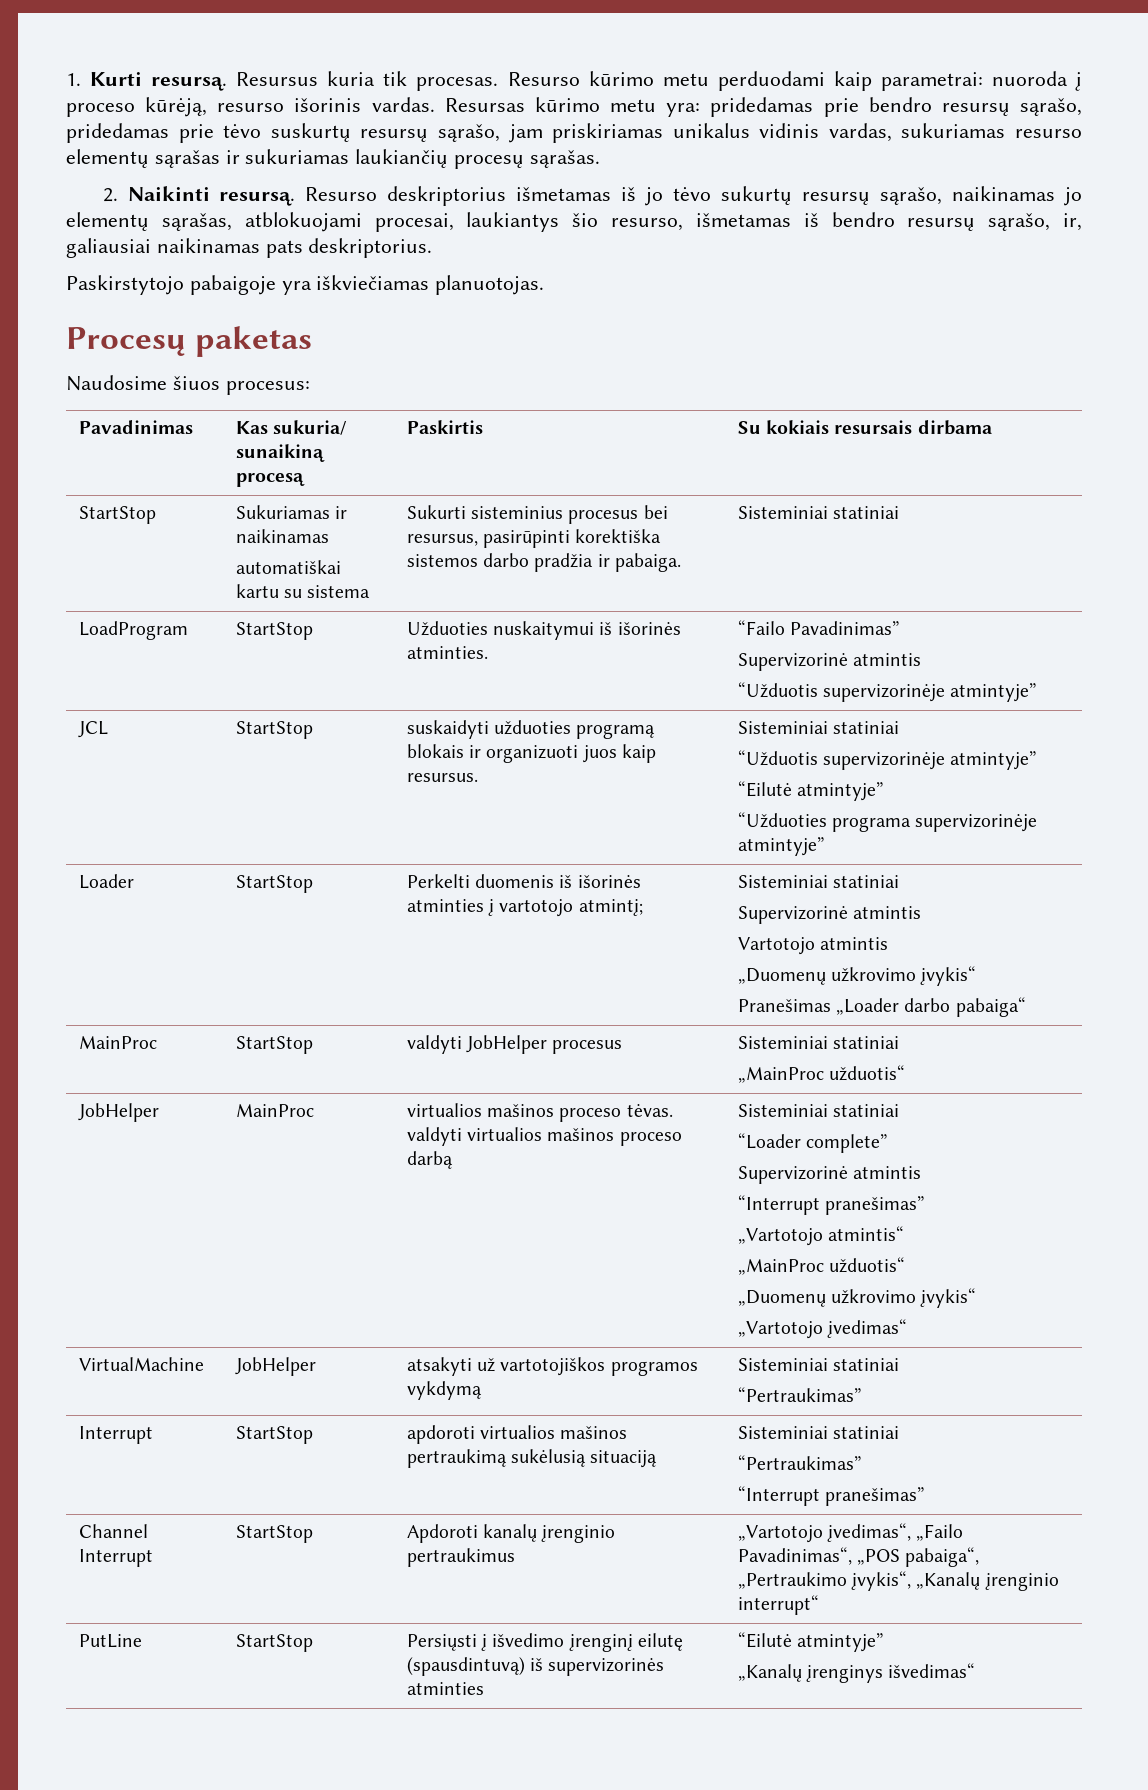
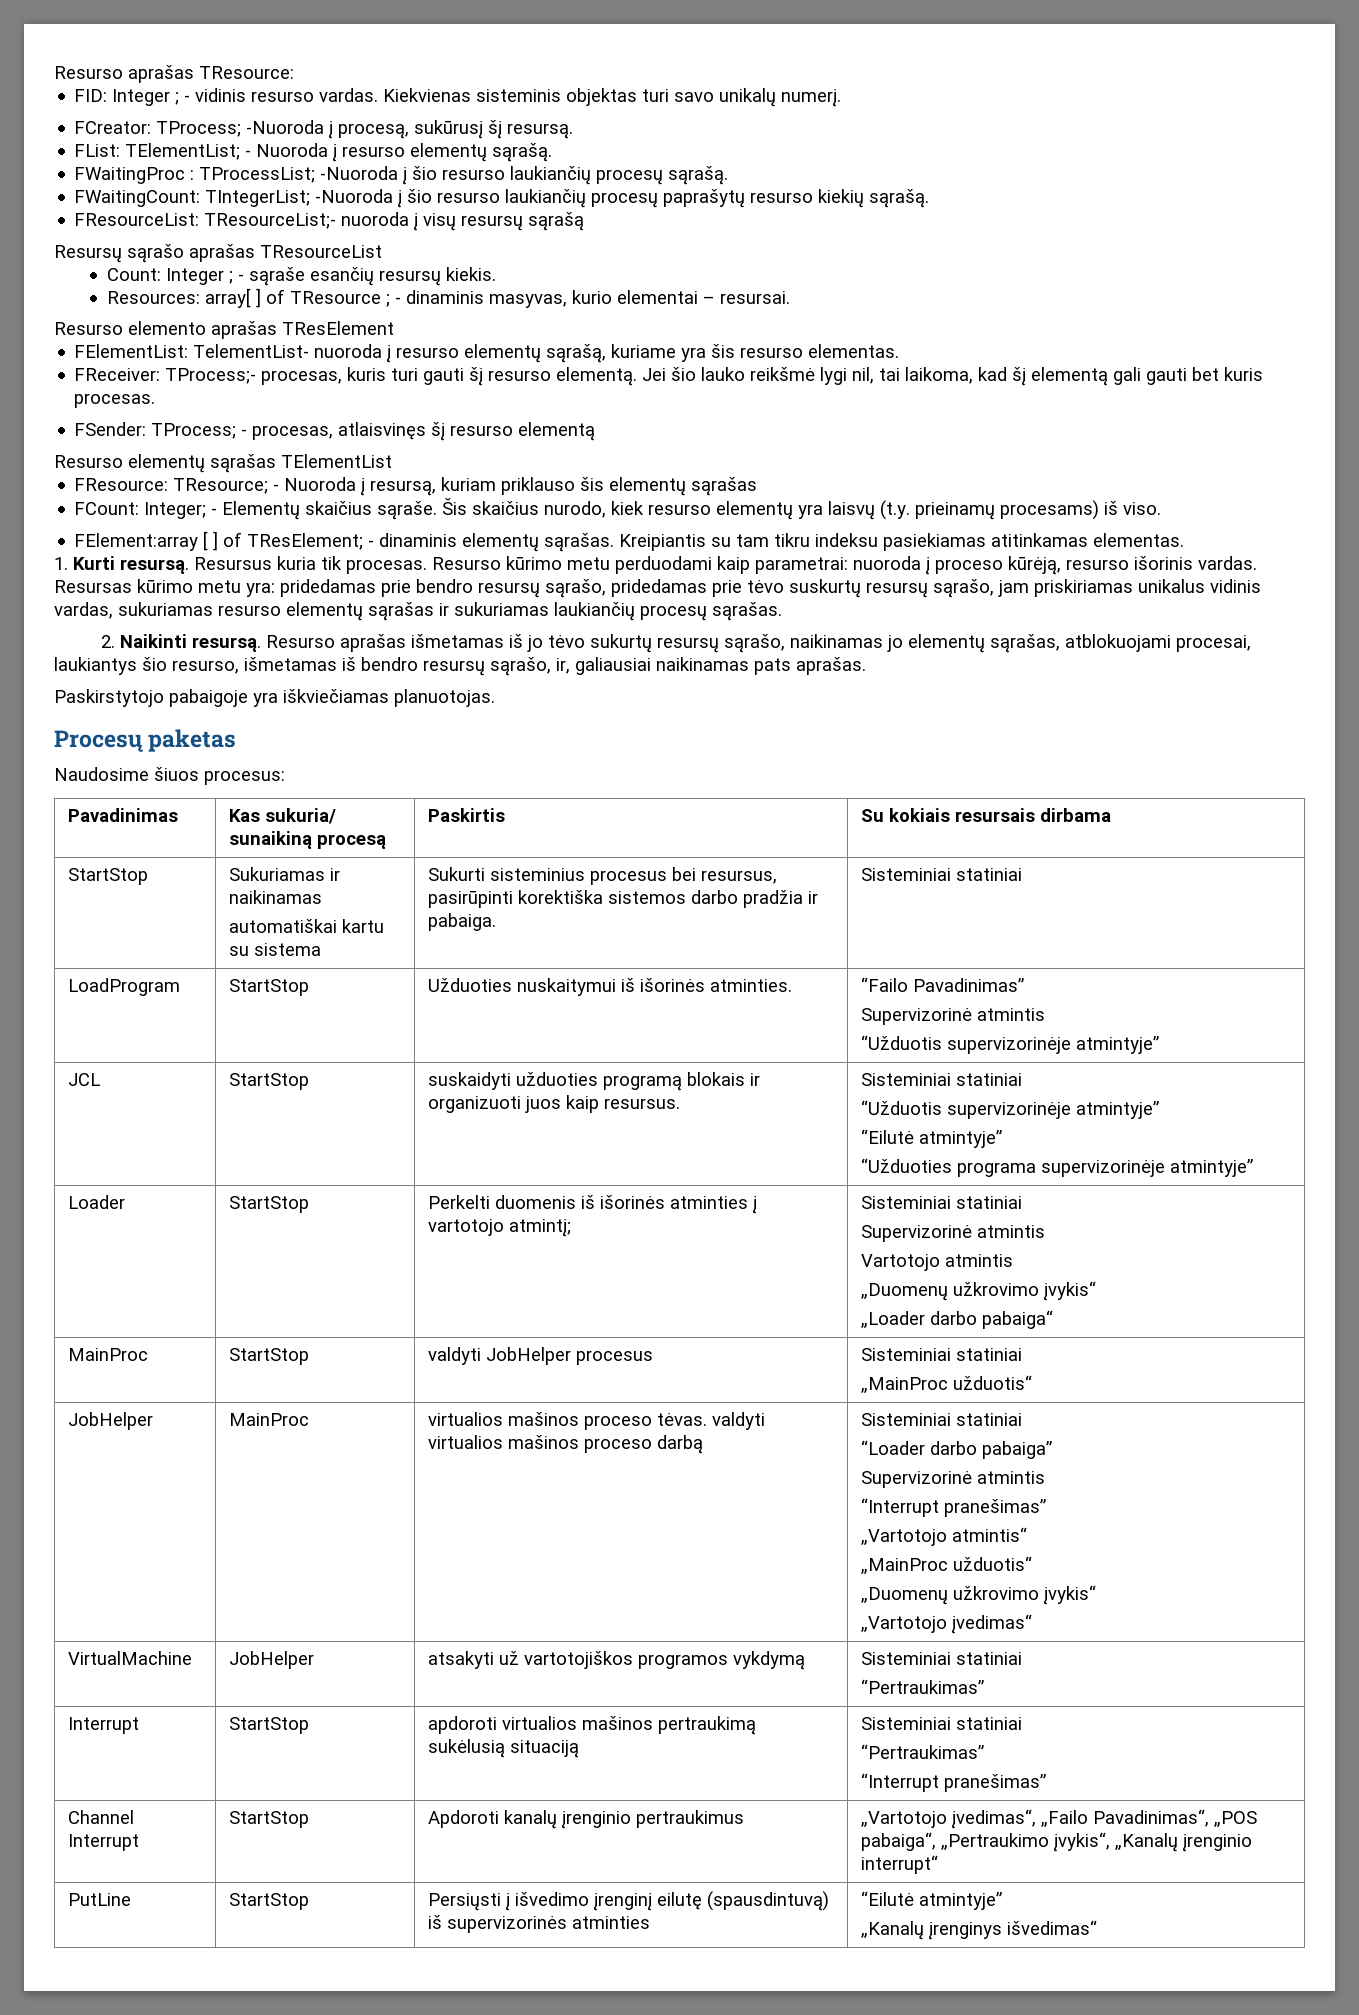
+ Resurso aprašas TResource:
+ FID: Integer ; - vidinis resurso vardas. Kiekvienas sisteminis objektas turi savo unikalų numerį.
+ FCreator: TProcess; -Nuoroda į procesą, sukūrusį šį resursą.
+ FList: TElementList; - Nuoroda į resurso elementų sąrašą.
+ FWaitingProc : TProcessList; -Nuoroda į šio resurso laukiančių procesų sąrašą.
+ FWaitingCount: TIntegerList; -Nuoroda į šio resurso laukiančių procesų paprašytų resurso kiekių sąrašą.
+ FResourceList: TResourceList;- nuoroda į visų resursų sąrašą
+ Resursų sąrašo aprašas TResourceList
+ Count: Integer ; - sąraše esančių resursų kiekis.
+ Resources: array[ ] of TResource ; - dinaminis masyvas, kurio elementai – resursai.
+ Resurso elemento aprašas TResElement
+ FElementList: TelementList- nuoroda į resurso elementų sąrašą, kuriame yra šis resurso elementas.
+ FReceiver: TProcess;- procesas, kuris turi gauti šį resurso elementą. Jei šio lauko reikšmė lygi nil, tai laikoma, kad šį elementą gali gauti bet kuris procesas.
+ FSender: TProcess; - procesas, atlaisvinęs šį resurso elementą
+ Resurso elementų sąrašas TElementList
+ FResource: TResource; - Nuoroda į resursą, kuriam priklauso šis elementų sąrašas
+ FCount: Integer; - Elementų skaičius sąraše. Šis skaičius nurodo, kiek resurso elementų yra laisvų (t.y. prieinamų procesams) iš viso.
+ FElement:array [ ] of TResElement; - dinaminis elementų sąrašas. Kreipiantis su tam tikru indeksu pasiekiamas atitinkamas elementas.
- Resurso deskriptorius išmetamas iš jo tėvo sukurtų resursų sąrašo, naikinamas jo elementų sąrašas, atblokuojami procesai, laukiantys šio resurso, išmetamas iš bendro resursų sąrašo, ir, galiausiai naikinamas pats deskriptorius.
+ Resurso aprašas išmetamas iš jo tėvo sukurtų resursų sąrašo, naikinamas jo elementų sąrašas, atblokuojami procesai, laukiantys šio resurso, išmetamas iš bendro resursų sąrašo, ir, galiausiai naikinamas pats aprašas.
  Loader | StartStop | Perkelti duomenis iš išorinės atminties į vartotojo atmintį; | Sisteminiai statiniai
  Supervizorinė atmintis
  Vartotojo atmintis
  „Duomenų užkrovimo įvykis“
- Pranešimas „Loader darbo pabaiga“
+ „Loader darbo pabaiga“
  JobHelper | MainProc | virtualios mašinos proceso tėvas. valdyti virtualios mašinos proceso darbą | Sisteminiai statiniai
- “Loader complete”
+ “Loader darbo pabaiga”

